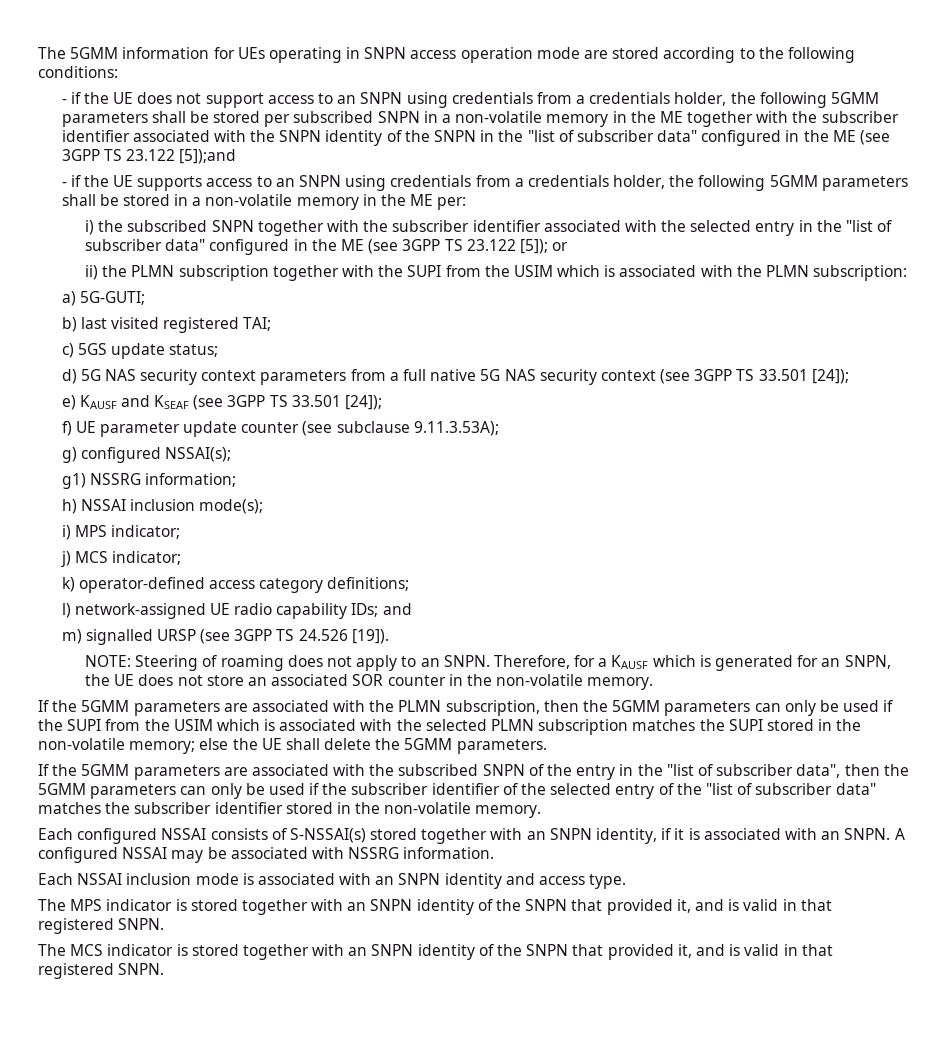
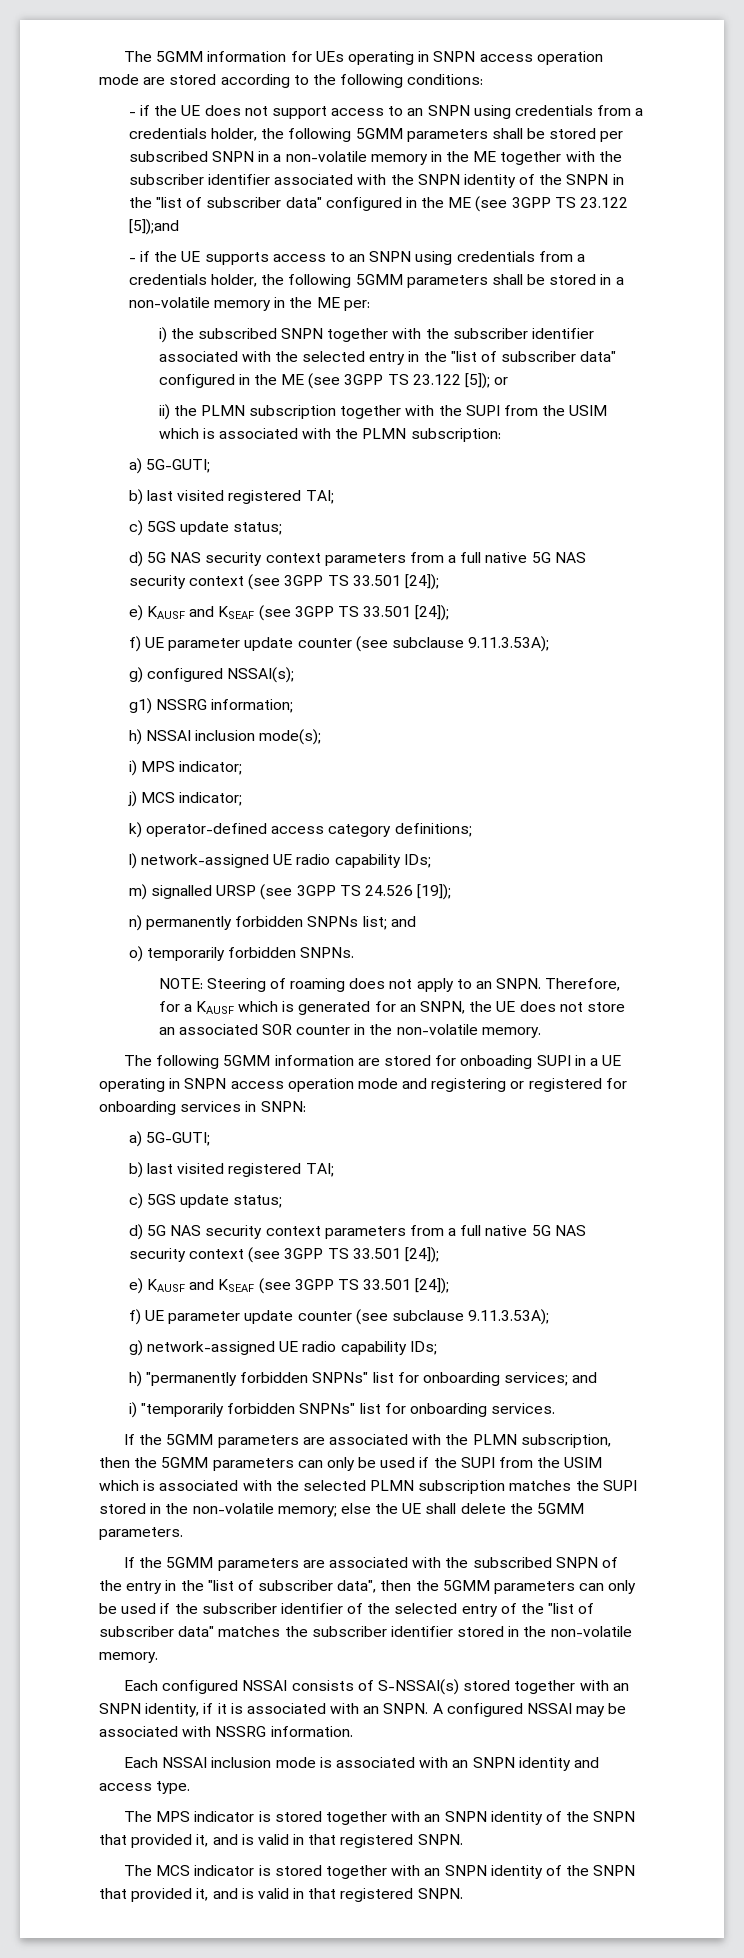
- l) network-assigned UE radio capability IDs; and
+ l) network-assigned UE radio capability IDs;
- m) signalled URSP (see 3GPP TS 24.526 [19]).
+ m) signalled URSP (see 3GPP TS 24.526 [19]);
+ n) permanently forbidden SNPNs list; and
+ o) temporarily forbidden SNPNs.
+ The following 5GMM information are stored for onboading SUPI in a UE operating in SNPN access operation mode and registering or registered for onboarding services in SNPN:
+ a) 5G-GUTI;
+ b) last visited registered TAI;
+ c) 5GS update status;
+ d) 5G NAS security context parameters from a full native 5G NAS security context (see 3GPP TS 33.501 [24]);
+ e) KAUSF and KSEAF (see 3GPP TS 33.501 [24]);
+ f) UE parameter update counter (see subclause 9.11.3.53A);
+ g) network-assigned UE radio capability IDs;
+ h) "permanently forbidden SNPNs" list for onboarding services; and
+ i) "temporarily forbidden SNPNs" list for onboarding services.

